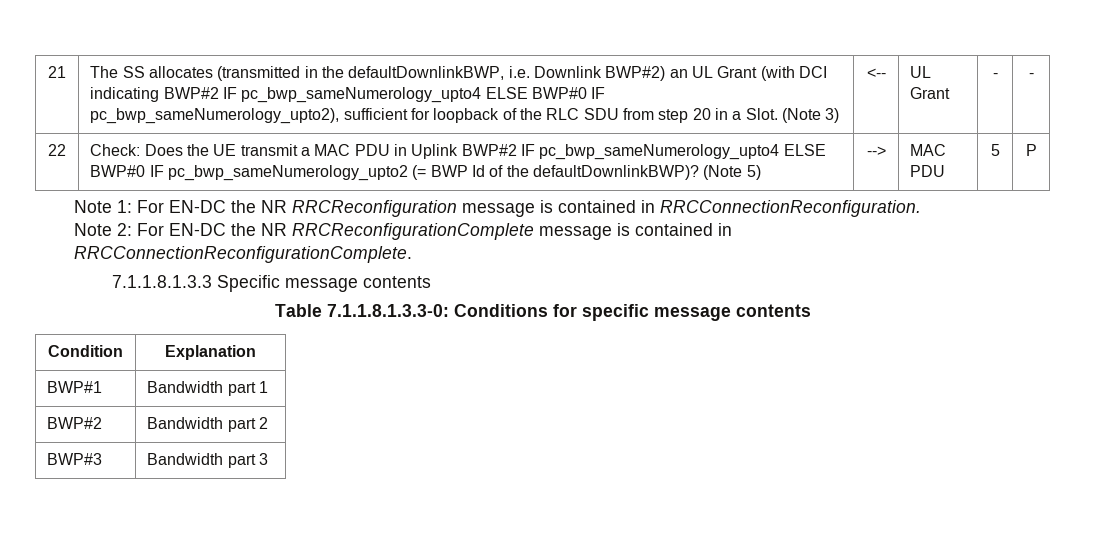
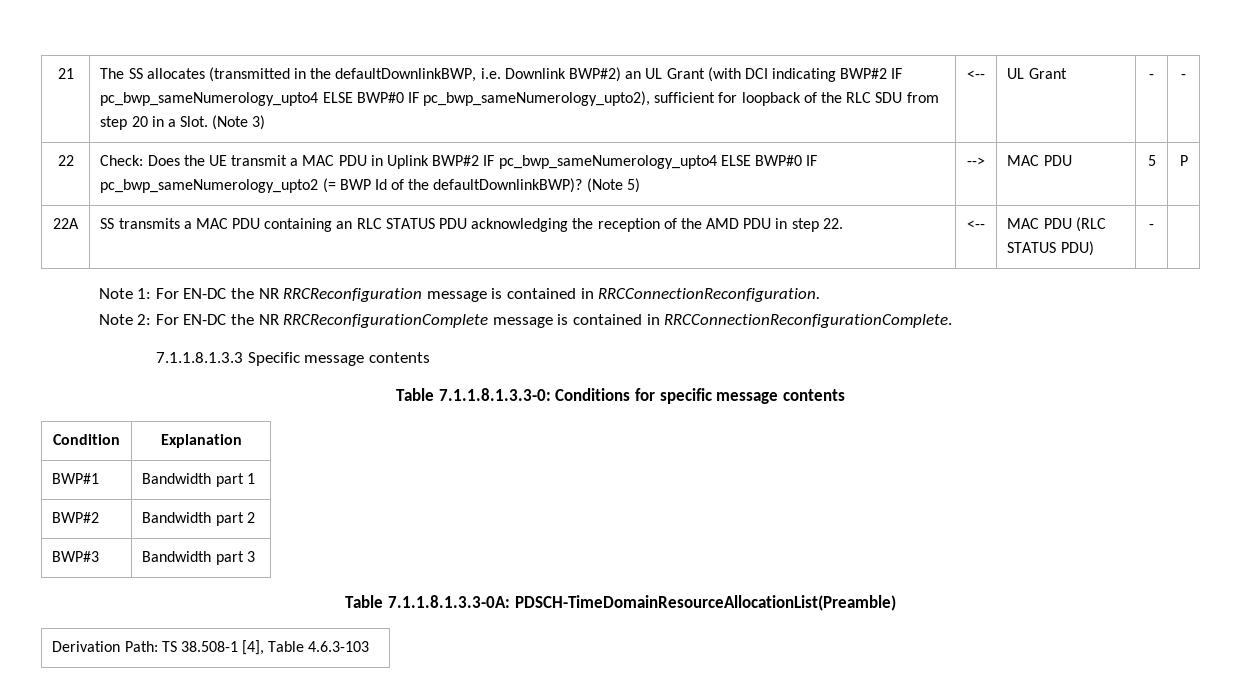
+ 22A | SS transmits a MAC PDU containing an RLC STATUS PDU acknowledging the reception of the AMD PDU in step 22. | <-- | MAC PDU (RLC STATUS PDU) | - |
+ Table 7.1.1.8.1.3.3-0A: PDSCH-TimeDomainResourceAllocationList(Preamble)
+ Derivation Path: TS 38.508-1 [4], Table 4.6.3-103

